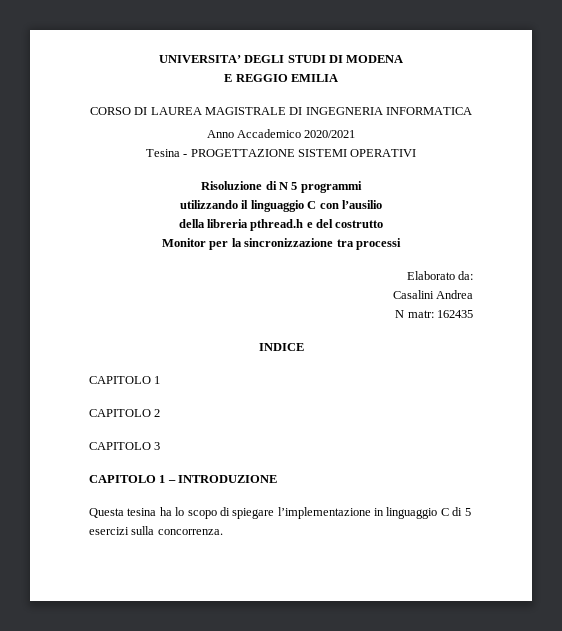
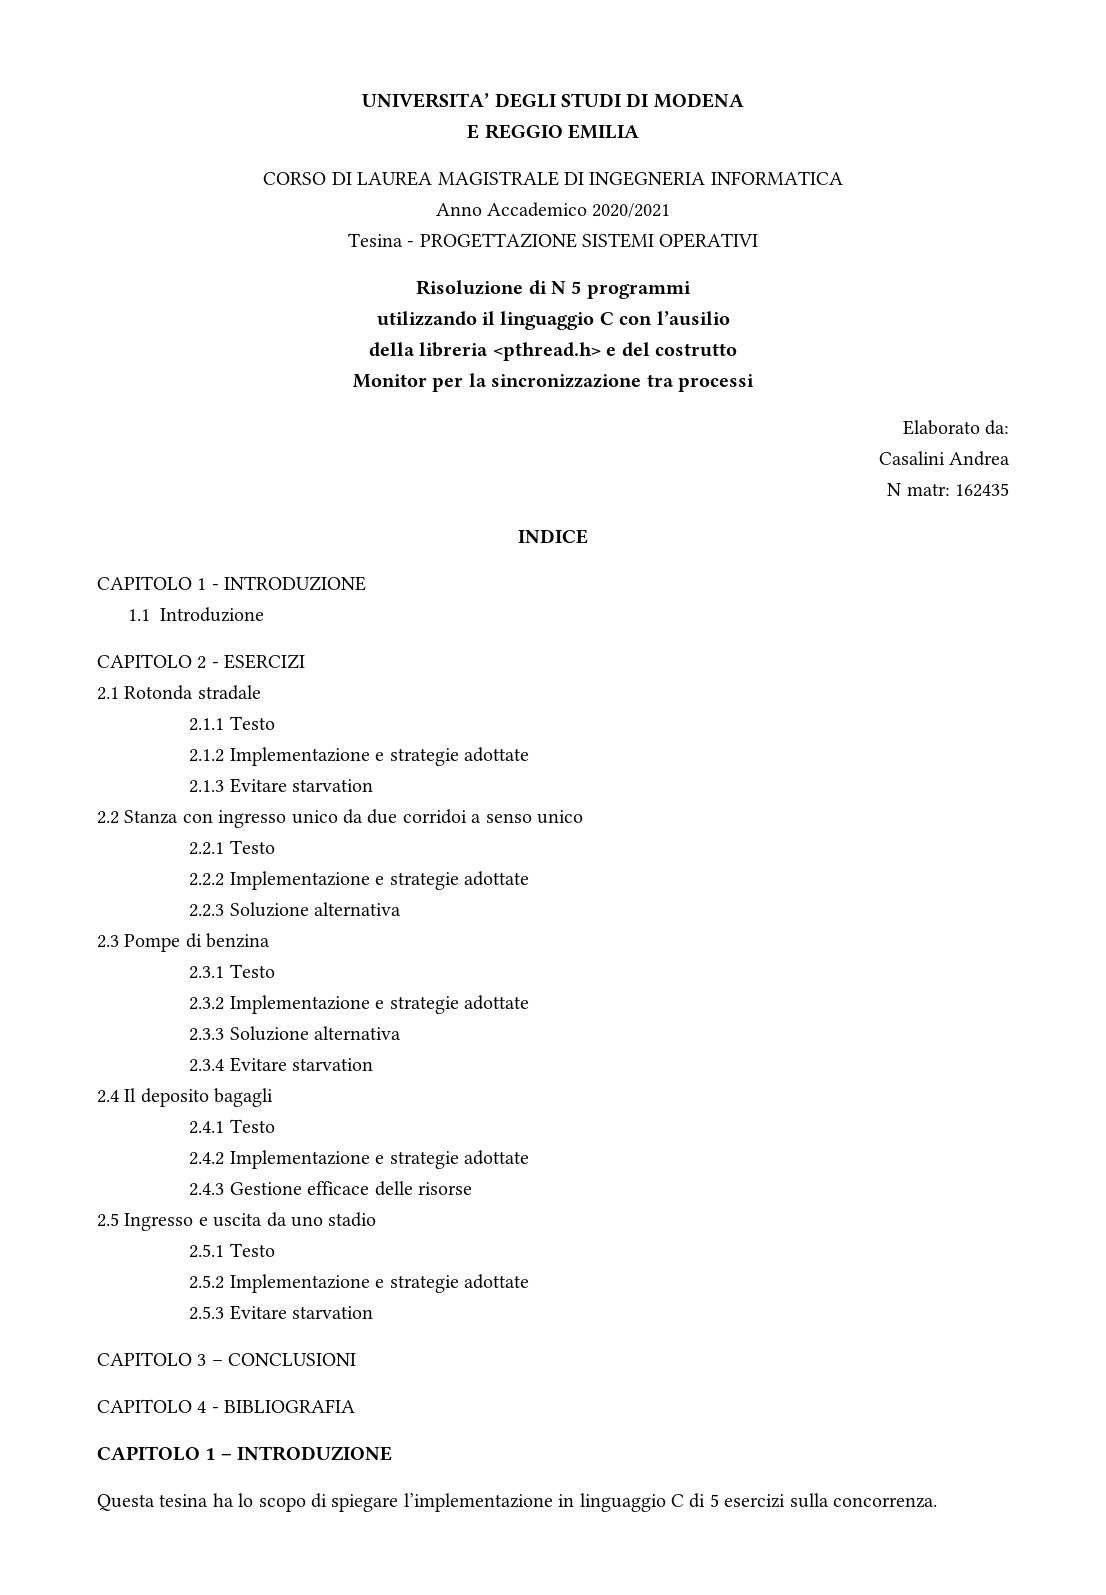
- della libreria pthread.h e del costrutto
+ della libreria <pthread.h> e del costrutto
  INDICE
- CAPITOLO 1
- CAPITOLO 2
- CAPITOLO 3
+ CAPITOLO 1 - INTRODUZIONE
+ 1.1 Introduzione
+ CAPITOLO 2 - ESERCIZI
+ 2.1 Rotonda stradale
+ 2.1.1 Testo
+ 2.1.2 Implementazione e strategie adottate
+ 2.1.3 Evitare starvation
+ 2.2 Stanza con ingresso unico da due corridoi a senso unico
+ 2.2.1 Testo
+ 2.2.2 Implementazione e strategie adottate
+ 2.2.3 Soluzione alternativa
+ 2.3 Pompe di benzina
+ 2.3.1 Testo
+ 2.3.2 Implementazione e strategie adottate
+ 2.3.3 Soluzione alternativa
+ 2.3.4 Evitare starvation
+ 2.4 Il deposito bagagli
+ 2.4.1 Testo
+ 2.4.2 Implementazione e strategie adottate
+ 2.4.3 Gestione efficace delle risorse
+ 2.5 Ingresso e uscita da uno stadio
+ 2.5.1 Testo
+ 2.5.2 Implementazione e strategie adottate
+ 2.5.3 Evitare starvation
+ CAPITOLO 3 – CONCLUSIONI
+ CAPITOLO 4 - BIBLIOGRAFIA

